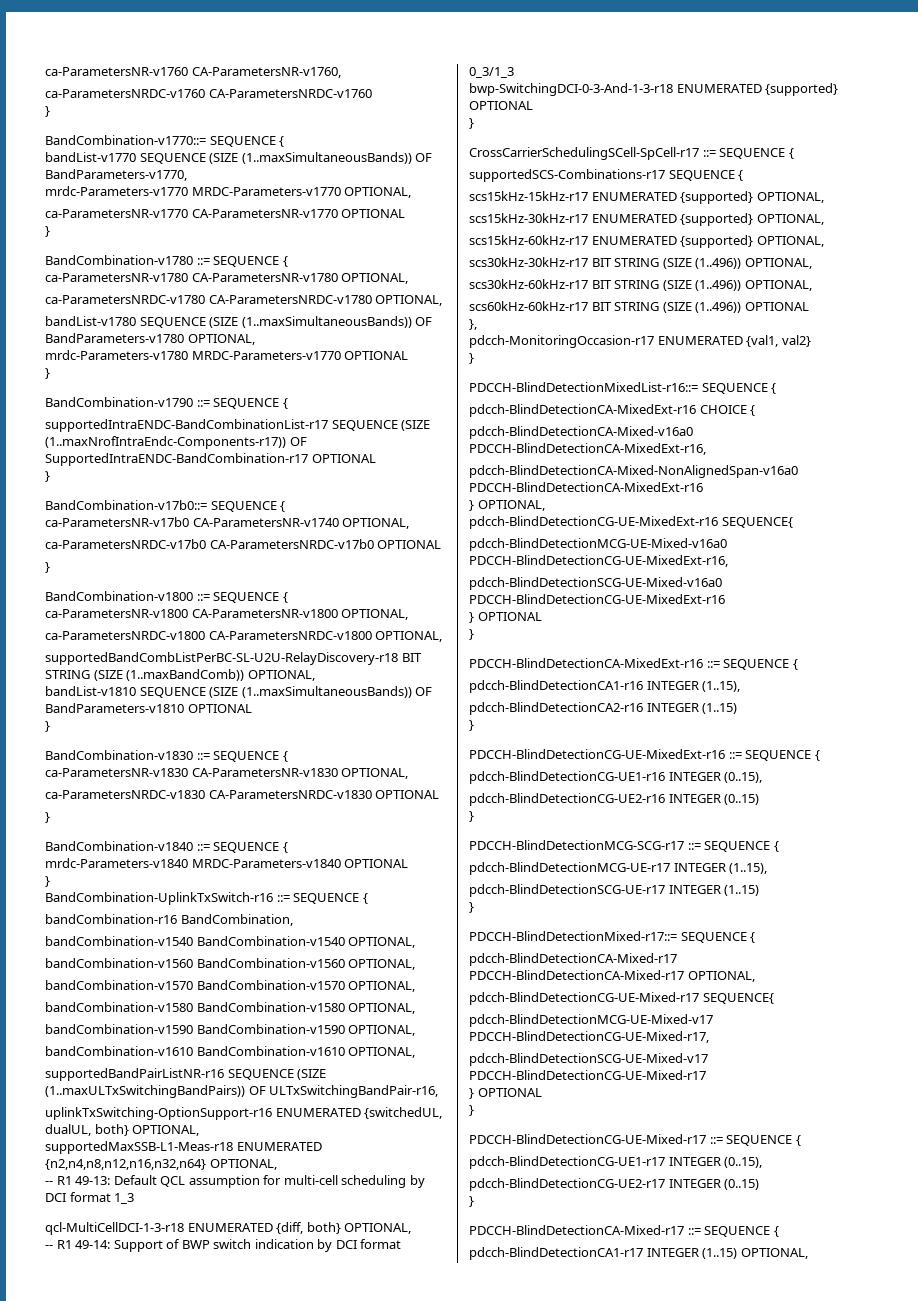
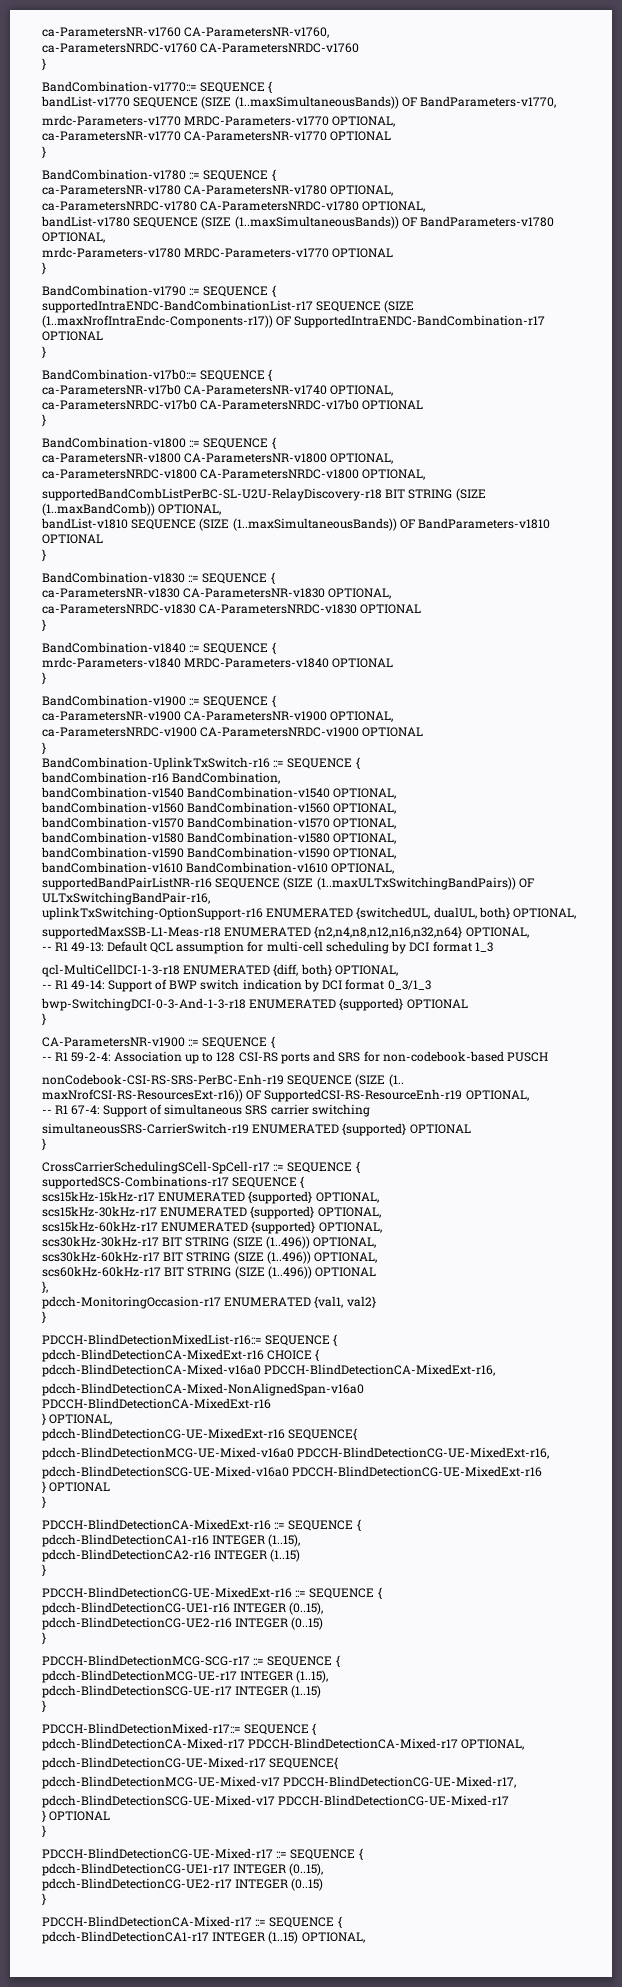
+ BandCombination-v1900 ::= SEQUENCE {
+ ca-ParametersNR-v1900 CA-ParametersNR-v1900 OPTIONAL,
+ ca-ParametersNRDC-v1900 CA-ParametersNRDC-v1900 OPTIONAL
+ }
+ CA-ParametersNR-v1900 ::= SEQUENCE {
+ -- R1 59-2-4: Association up to 128 CSI-RS ports and SRS for non-codebook-based PUSCH
+ nonCodebook-CSI-RS-SRS-PerBC-Enh-r19 SEQUENCE (SIZE (1.. maxNrofCSI-RS-ResourcesExt-r16)) OF SupportedCSI-RS-ResourceEnh-r19 OPTIONAL,
+ -- R1 67-4: Support of simultaneous SRS carrier switching
+ simultaneousSRS-CarrierSwitch-r19 ENUMERATED {supported} OPTIONAL
+ }

